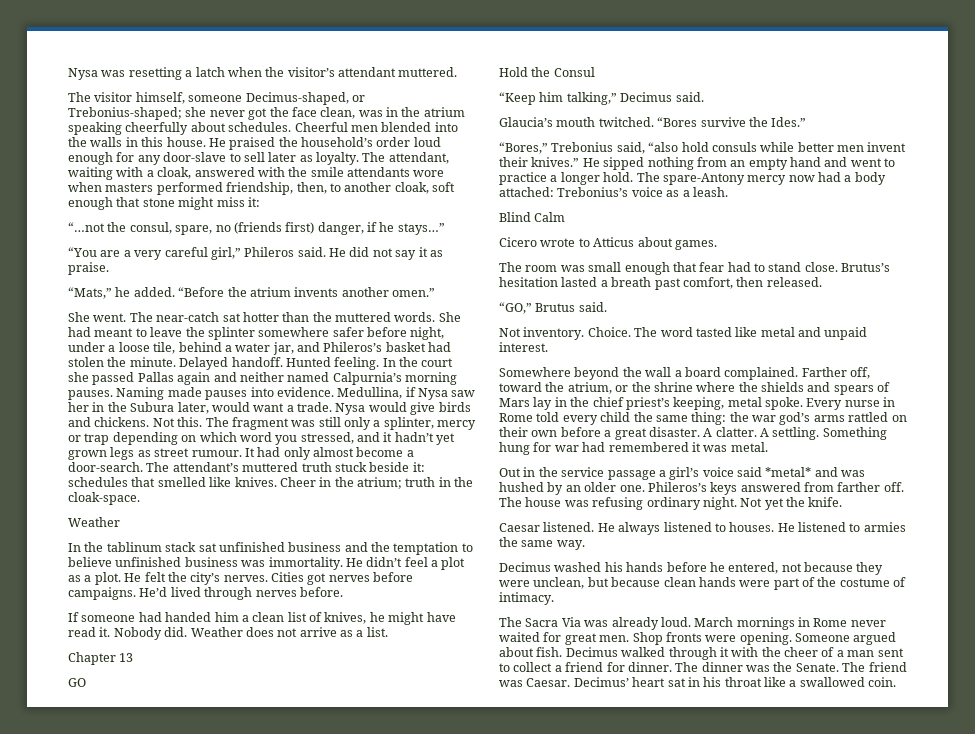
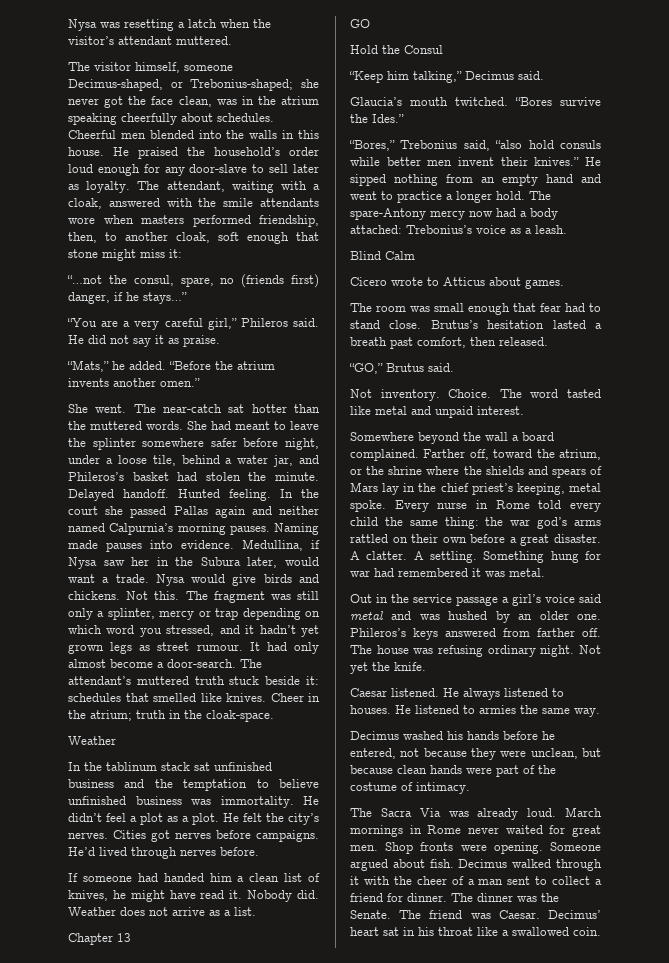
- Out in the service passage a girl’s voice said *metal* and was hushed by an older one.
+ Out in the service passage a girl’s voice said metal and was hushed by an older one.

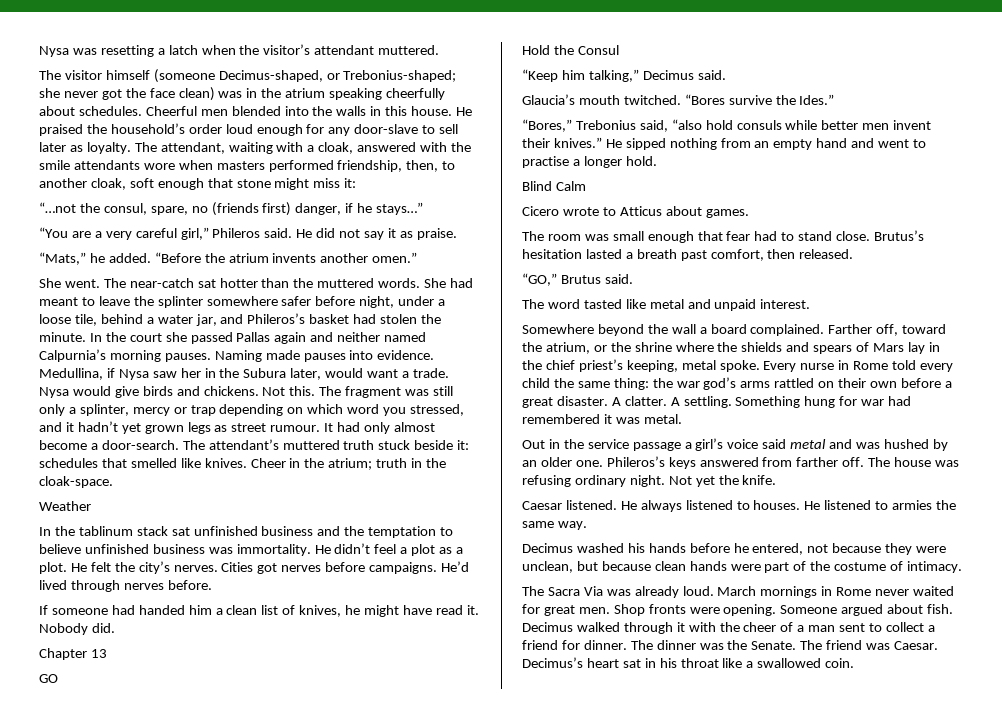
- The visitor himself, someone Decimus-shaped, or Trebonius-shaped; she never got the face clean, was in the atrium speaking cheerfully about schedules.
+ The visitor himself (someone Decimus-shaped, or Trebonius-shaped; she never got the face clean) was in the atrium speaking cheerfully about schedules.
- Delayed handoff. Hunted feeling.
- Weather does not arrive as a list.
- He sipped nothing from an empty hand and went to practice a longer hold. The spare-Antony mercy now had a body attached: Trebonius’s voice as a leash.
+ He sipped nothing from an empty hand and went to practise a longer hold.
- Not inventory. Choice.
- Decimus’ heart sat in his throat like a swallowed coin.
+ Decimus’s heart sat in his throat like a swallowed coin.

